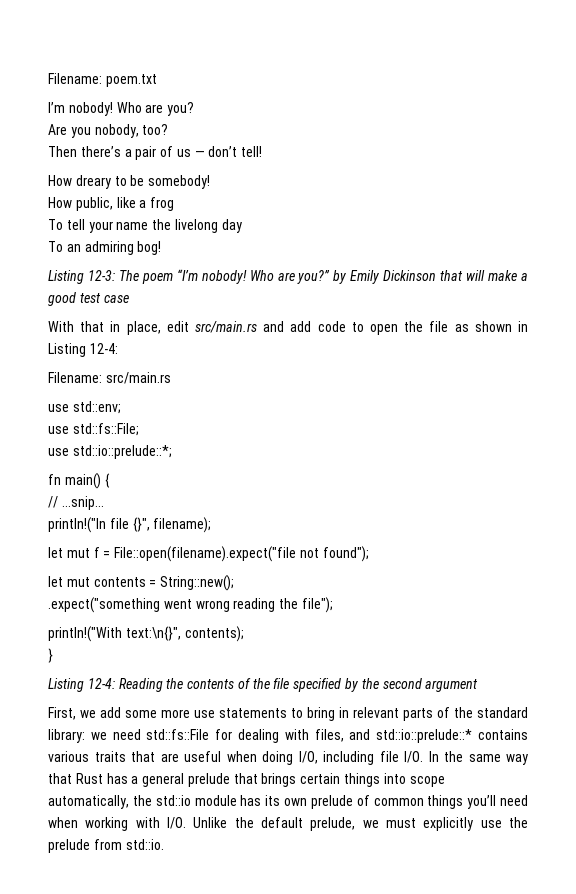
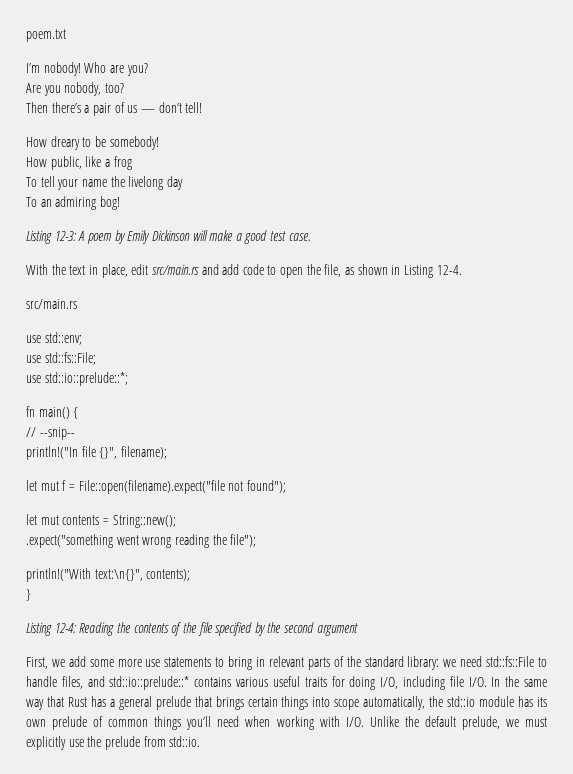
- Filename: poem.txt
+ poem.txt
- Listing 12-3: The poem “I’m nobody! Who are you?” by Emily Dickinson that will make a good test case
+ Listing 12-3: A poem by Emily Dickinson will make a good test case.
- With that in place, edit src/main.rs and add code to open the file as shown in Listing 12-4:
- Filename: src/main.rs
+ With the text in place, edit src/main.rs and add code to open the file, as shown in Listing 12-4.
+ src/main.rs
- // ...snip...
+ // --snip--
- we need std::fs::File for dealing with files, and std::io::prelude::* contains various traits that are useful when doing I/O, including file I/O. In the same way that Rust has a general prelude that brings certain things into scope automatically, the std::io module has its own prelude of common things you’ll need when working with I/O. Unlike the default prelude, we must explicitly use the prelude from std::io.
+ we need std::fs::File to handle files, and std::io::prelude::* contains various useful traits for doing I/O, including file I/O. In the same way that Rust has a general prelude that brings certain things into scope automatically, the std::io module has its own prelude of common things you’ll need when working with I/O. Unlike the default prelude, we must explicitly use the prelude from std::io.

